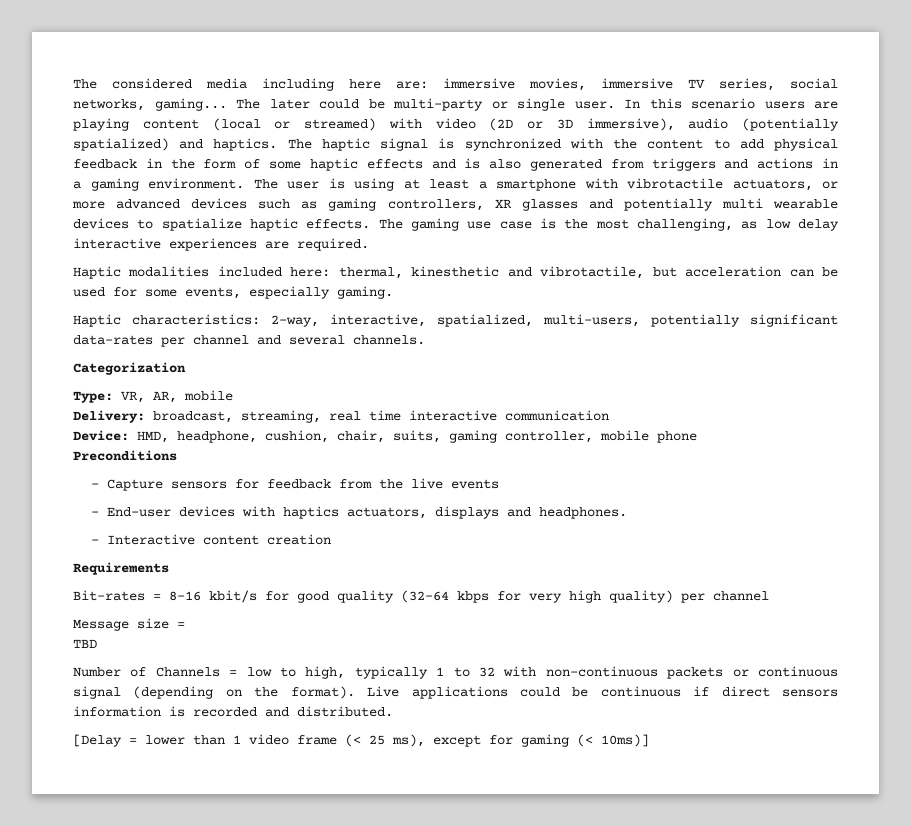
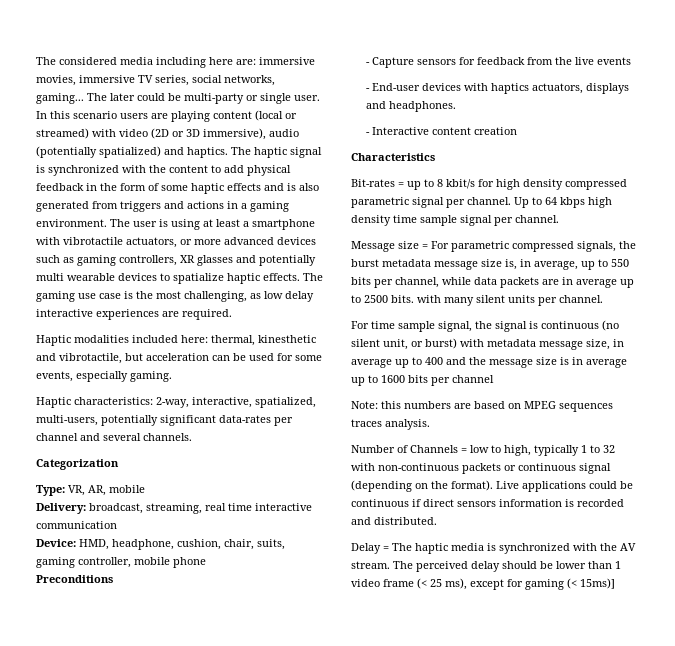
- Requirements
+ Characteristics
- Bit-rates = 8-16 kbit/s for good quality (32-64 kbps for very high quality) per channel
- Message size =
- TBD
+ Bit-rates = up to 8 kbit/s for high density compressed parametric signal per channel. Up to 64 kbps high density time sample signal per channel.
+ Message size = For parametric compressed signals, the burst metadata message size is, in average, up to 550 bits per channel, while data packets are in average up to 2500 bits. with many silent units per channel.
+ For time sample signal, the signal is continuous (no silent unit, or burst) with metadata message size, in average up to 400 and the message size is in average up to 1600 bits per channel
+ Note: this numbers are based on MPEG sequences traces analysis.
- [Delay = lower than 1 video frame (< 25 ms), except for gaming (< 10ms)]
+ Delay = The haptic media is synchronized with the AV stream. The perceived delay should be lower than 1 video frame (< 25 ms), except for gaming (< 15ms)]

